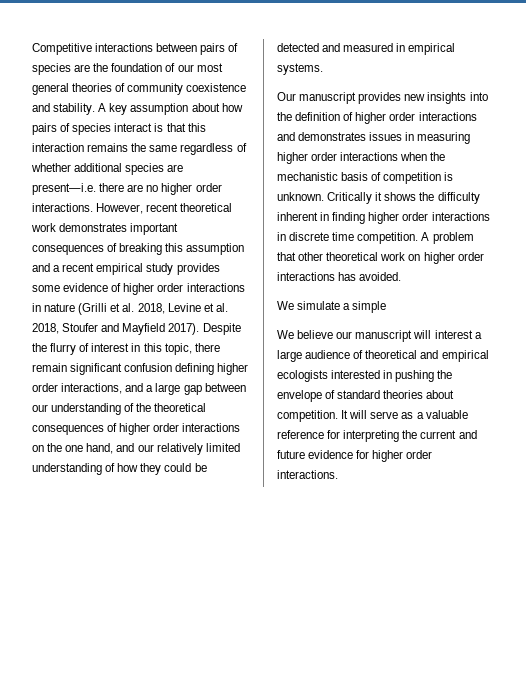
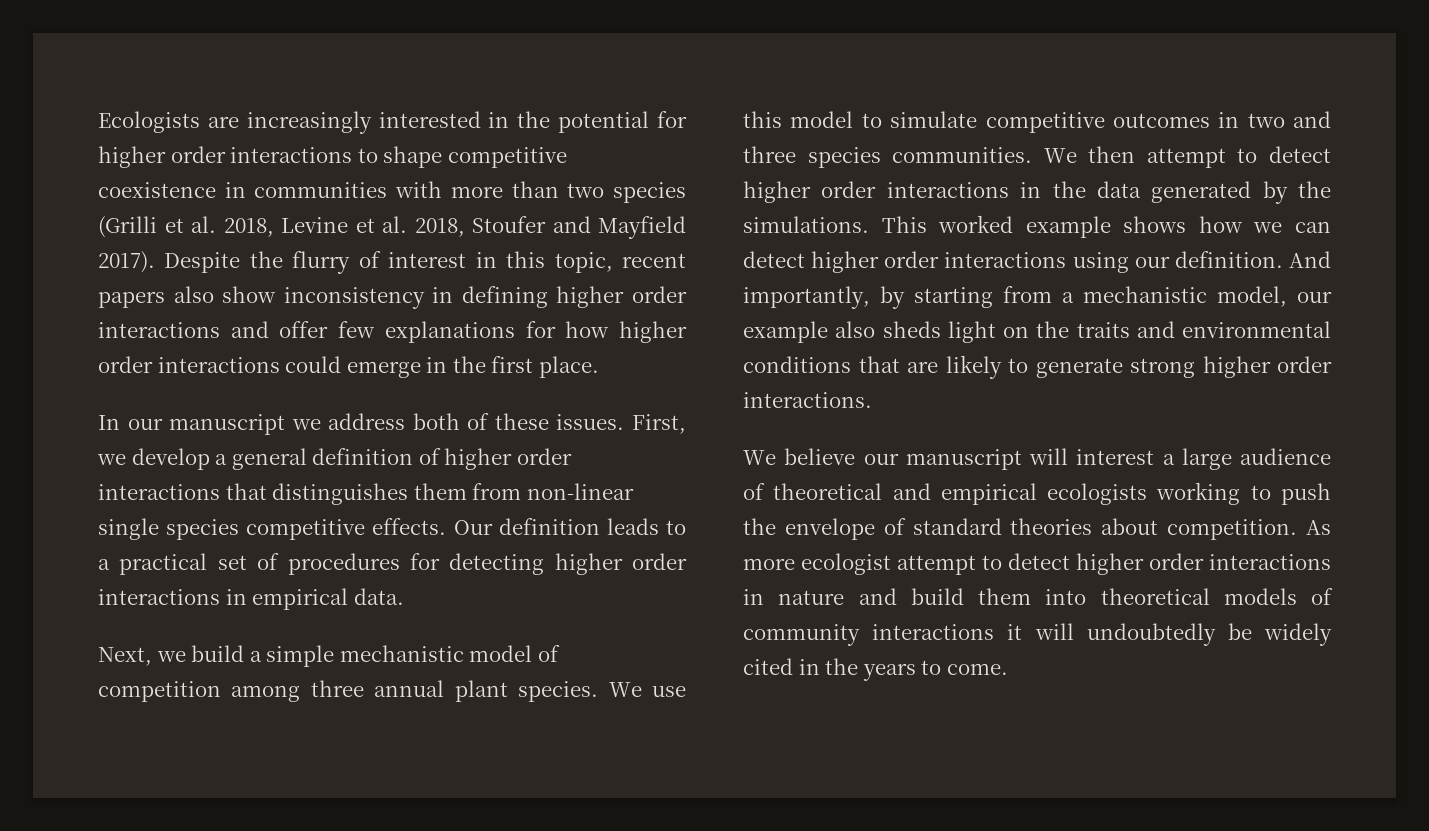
- Competitive interactions between pairs of species are the foundation of our most general theories of community coexistence and stability. A key assumption about how pairs of species interact is that this interaction remains the same regardless of whether additional species are present—i.e. there are no higher order interactions. However, recent theoretical work demonstrates important consequences of breaking this assumption and a recent empirical study provides some evidence of higher order interactions in nature (Grilli et al. 2018, Levine et al. 2018, Stoufer and Mayfield 2017).
+ Ecologists are increasingly interested in the potential for higher order interactions to shape competitive coexistence in communities with more than two species (Grilli et al. 2018, Levine et al. 2018, Stoufer and Mayfield 2017).
- Despite the flurry of interest in this topic, there remain significant confusion defining higher order interactions, and a large gap between our understanding of the theoretical consequences of higher order interactions on the one hand, and our relatively limited understanding of how they could be detected and measured in empirical systems.
- Our manuscript provides new insights into the definition of higher order interactions and demonstrates issues in measuring higher order interactions when the mechanistic basis of competition is unknown. Critically it shows the difficulty inherent in finding higher order interactions in discrete time competition. A problem that other theoretical work on higher order interactions has avoided.
- We simulate a simple
+ Despite the flurry of interest in this topic, recent papers also show inconsistency in defining higher order interactions and offer few explanations for how higher order interactions could emerge in the first place.
+ In our manuscript we address both of these issues. First, we develop a general definition of higher order interactions that distinguishes them from non-linear single species competitive effects. Our definition leads to a practical set of procedures for detecting higher order interactions in empirical data.
+ Next, we build a simple mechanistic model of competition among three annual plant species. We use this model to simulate competitive outcomes in two and three species communities. We then attempt to detect higher order interactions in the data generated by the simulations. This worked example shows how we can detect higher order interactions using our definition. And importantly, by starting from a mechanistic model, our example also sheds light on the traits and environmental conditions that are likely to generate strong higher order interactions.
- We believe our manuscript will interest a large audience of theoretical and empirical ecologists interested in pushing the envelope of standard theories about competition.
+ We believe our manuscript will interest a large audience of theoretical and empirical ecologists working to push the envelope of standard theories about competition.
- It will serve as a valuable reference for interpreting the current and future evidence for higher order interactions.
+ As more ecologist attempt to detect higher order interactions in nature and build them into theoretical models of community interactions it will undoubtedly be widely cited in the years to come.

